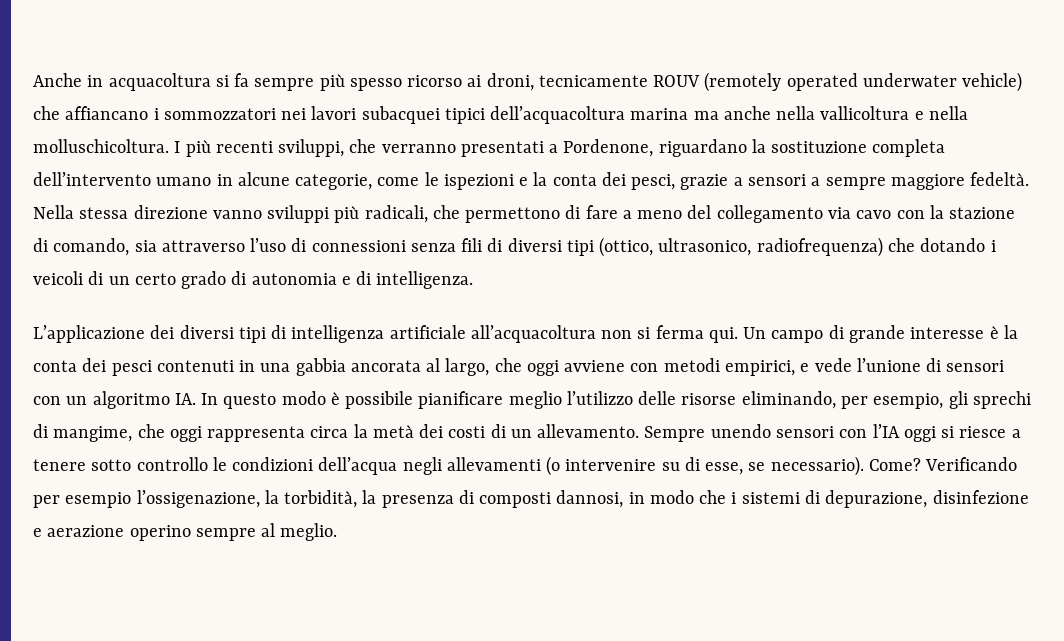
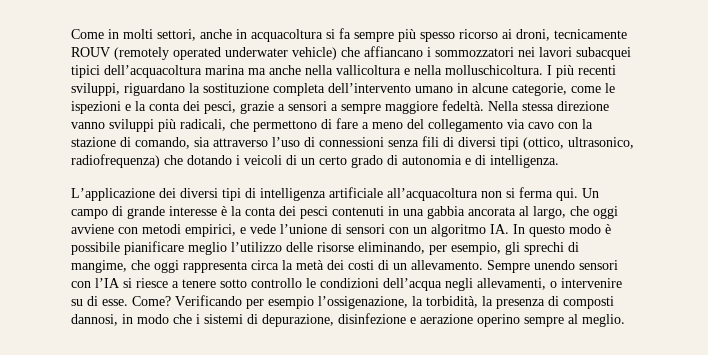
- Anche in acquacoltura si fa sempre più spesso ricorso ai droni, tecnicamente ROUV (remotely operated underwater vehicle) che affiancano i sommozzatori nei lavori subacquei tipici dell’acquacoltura marina ma anche nella vallicoltura e nella molluschicoltura.
+ Come in molti settori, anche in acquacoltura si fa sempre più spesso ricorso ai droni, tecnicamente ROUV (remotely operated underwater vehicle) che affiancano i sommozzatori nei lavori subacquei tipici dell’acquacoltura marina ma anche nella vallicoltura e nella molluschicoltura.
- I più recenti sviluppi, che verranno presentati a Pordenone, riguardano la sostituzione completa dell’intervento umano in alcune categorie, come le ispezioni e la conta dei pesci, grazie a sensori a sempre maggiore fedeltà.
+ I più recenti sviluppi, riguardano la sostituzione completa dell’intervento umano in alcune categorie, come le ispezioni e la conta dei pesci, grazie a sensori a sempre maggiore fedeltà.
- Sempre unendo sensori con l’IA oggi si riesce a tenere sotto controllo le condizioni dell’acqua negli allevamenti (o intervenire su di esse, se necessario).
+ Sempre unendo sensori con l’IA si riesce a tenere sotto controllo le condizioni dell’acqua negli allevamenti, o intervenire su di esse.

